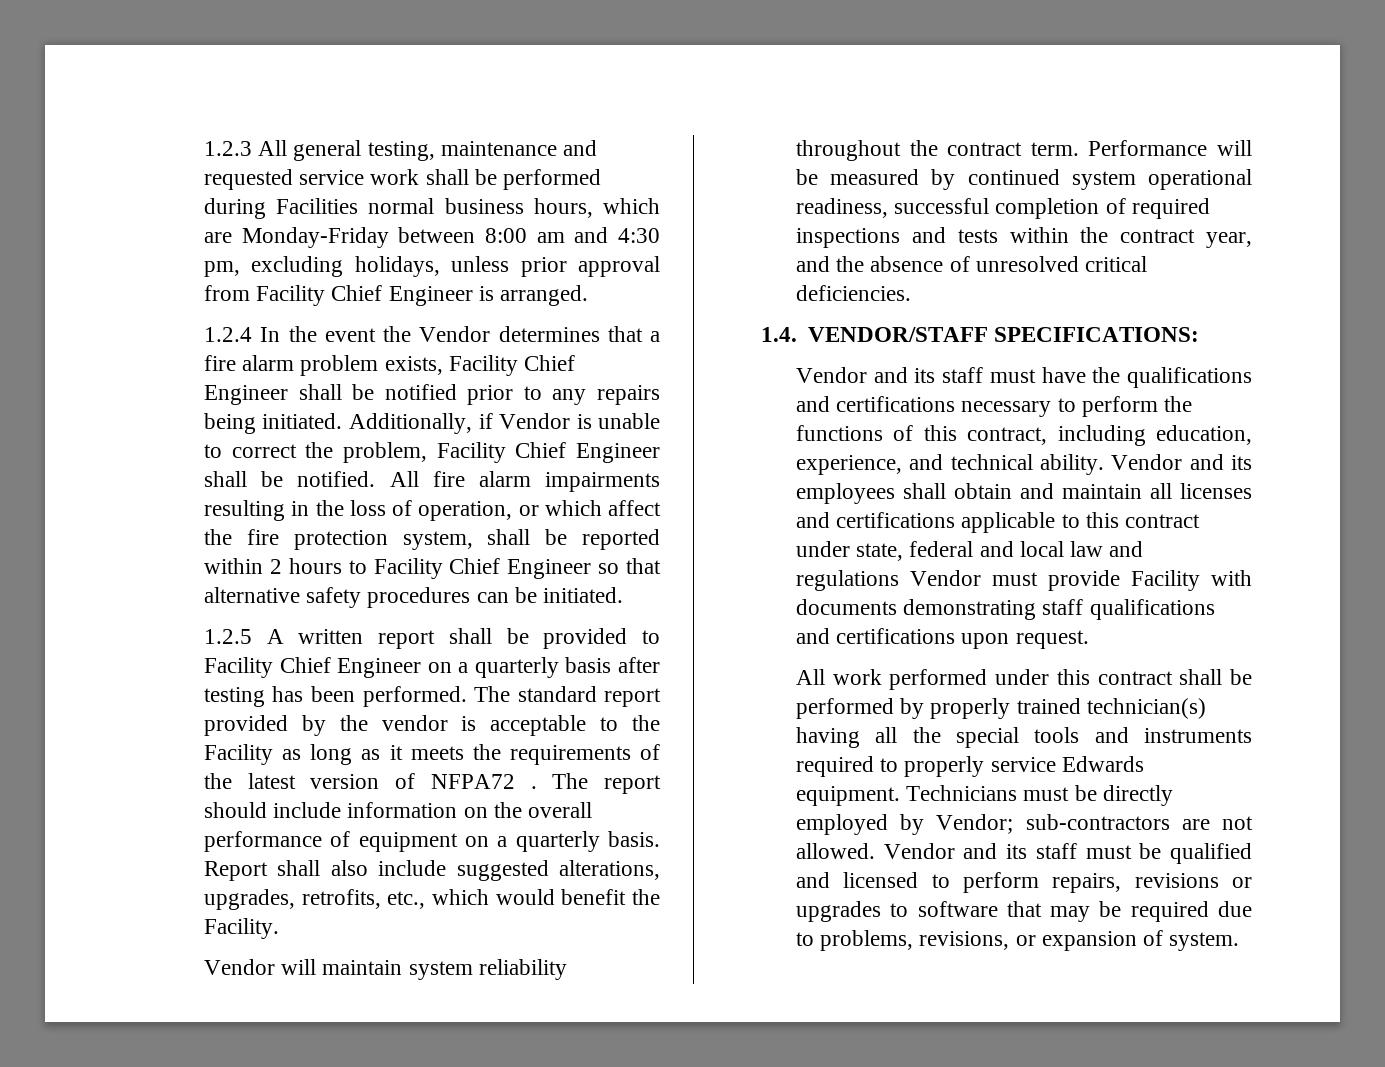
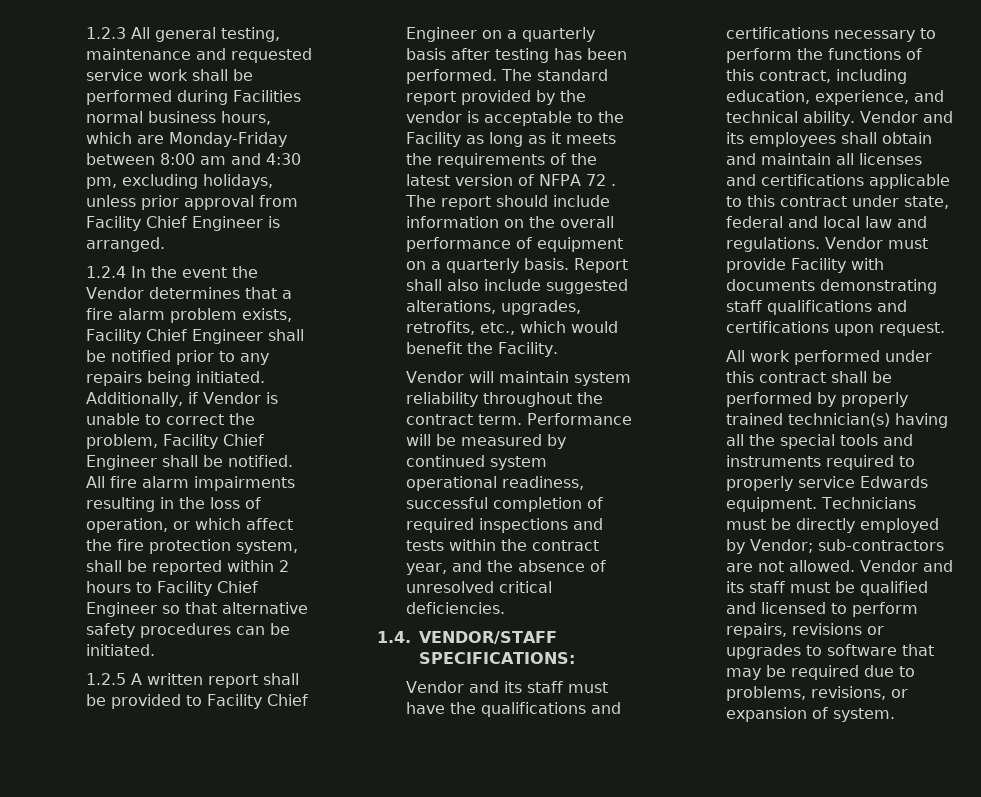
- The standard report provided by the vendor is acceptable to the Facility as long as it meets the requirements of the latest version of NFPA72 .
+ The standard report provided by the vendor is acceptable to the Facility as long as it meets the requirements of the latest version of NFPA 72 .
- Vendor and its employees shall obtain and maintain all licenses and certifications applicable to this contract under state, federal and local law and regulations Vendor must provide Facility with documents demonstrating staff qualifications and certifications upon request.
+ Vendor and its employees shall obtain and maintain all licenses and certifications applicable to this contract under state, federal and local law and regulations. Vendor must provide Facility with documents demonstrating staff qualifications and certifications upon request.

